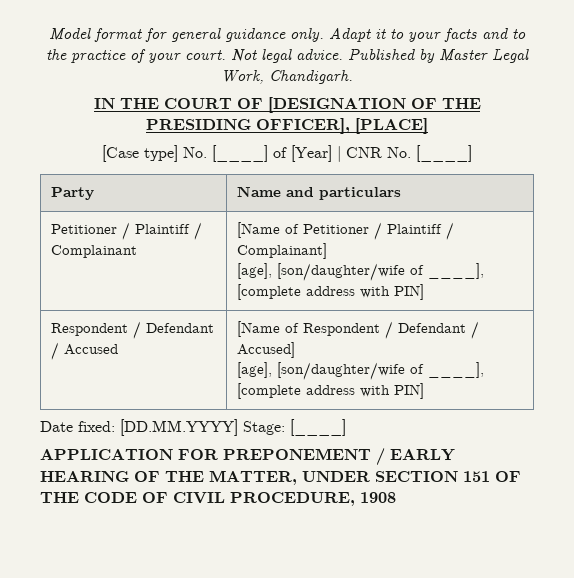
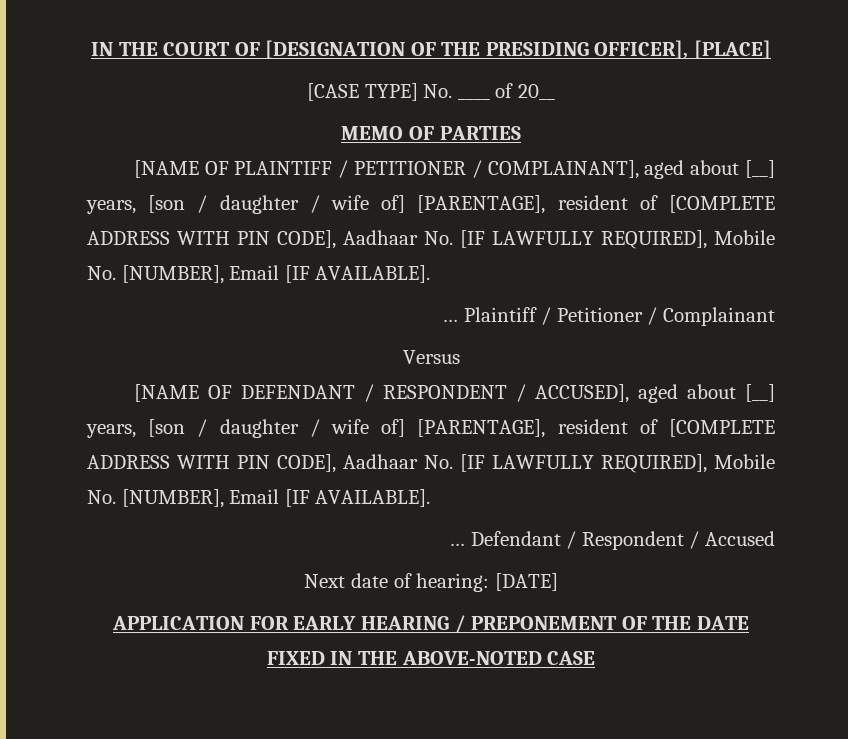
- Model format for general guidance only. Adapt it to your facts and to the practice of your court. Not legal advice. Published by Master Legal Work, Chandigarh.
- [Case type] No. [____] of [Year] | CNR No. [____]
- Party | Name and particulars
- Petitioner / Plaintiff / Complainant | [Name of Petitioner / Plaintiff / Complainant]
- [age], [son/daughter/wife of ____], [complete address with PIN]
- Respondent / Defendant / Accused | [Name of Respondent / Defendant / Accused]
- [age], [son/daughter/wife of ____], [complete address with PIN]
- Date fixed: [DD.MM.YYYY] Stage: [____]
- APPLICATION FOR PREPONEMENT / EARLY HEARING OF THE MATTER, UNDER SECTION 151 OF THE CODE OF CIVIL PROCEDURE, 1908
+ [CASE TYPE] No. ____ of 20__
+ MEMO OF PARTIES
+ [NAME OF PLAINTIFF / PETITIONER / COMPLAINANT], aged about [__] years, [son / daughter / wife of] [PARENTAGE], resident of [COMPLETE ADDRESS WITH PIN CODE], Aadhaar No. [IF LAWFULLY REQUIRED], Mobile No. [NUMBER], Email [IF AVAILABLE].
+ … Plaintiff / Petitioner / Complainant
+ Versus
+ [NAME OF DEFENDANT / RESPONDENT / ACCUSED], aged about [__] years, [son / daughter / wife of] [PARENTAGE], resident of [COMPLETE ADDRESS WITH PIN CODE], Aadhaar No. [IF LAWFULLY REQUIRED], Mobile No. [NUMBER], Email [IF AVAILABLE].
+ … Defendant / Respondent / Accused
+ Next date of hearing: [DATE]
+ APPLICATION FOR EARLY HEARING / PREPONEMENT OF THE DATE FIXED IN THE ABOVE-NOTED CASE

